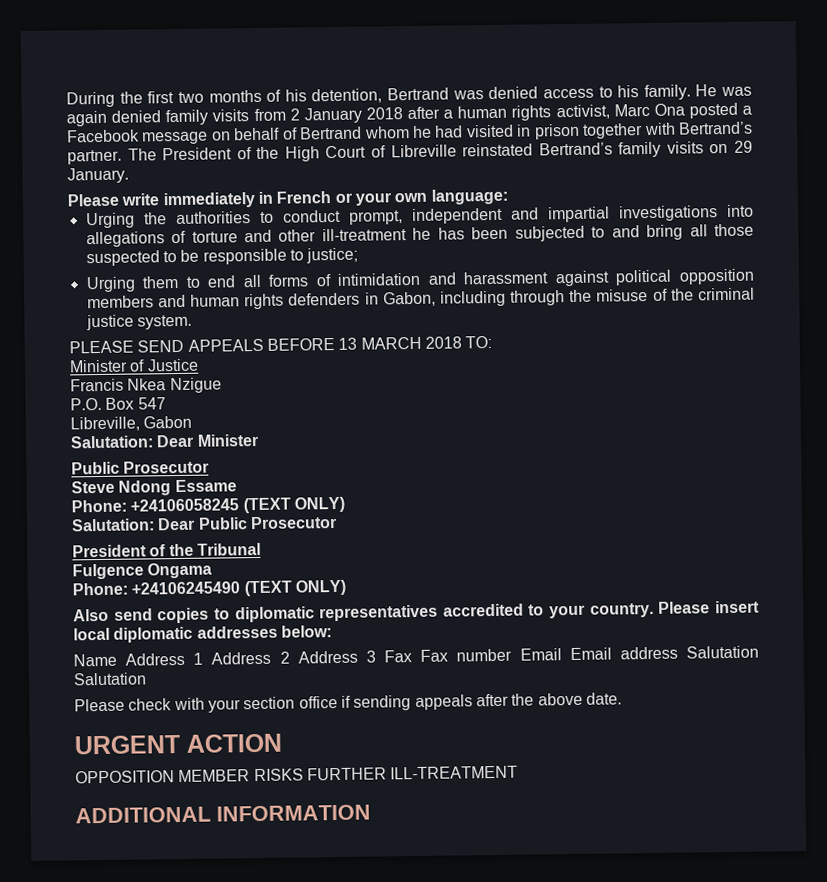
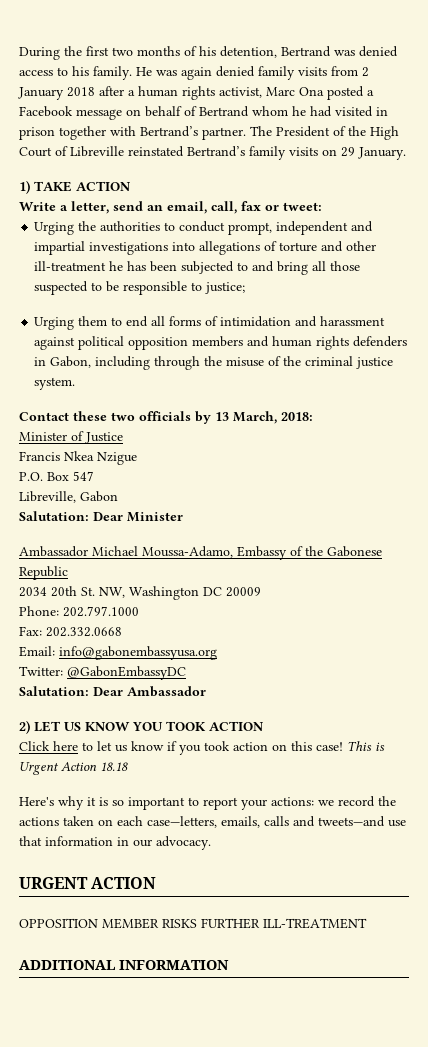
- Please write immediately in French or your own language:
+ 1) TAKE ACTION
+ Write a letter, send an email, call, fax or tweet:
- PLEASE SEND APPEALS BEFORE 13 MARCH 2018 TO:
+ Contact these two officials by 13 March, 2018:
  Salutation: Dear Minister
- Public Prosecutor
- Steve Ndong Essame
- Phone: +24106058245 (TEXT ONLY)
- Salutation: Dear Public Prosecutor
- President of the Tribunal
- Fulgence Ongama
- Phone: +24106245490 (TEXT ONLY)
- Also send copies to diplomatic representatives accredited to your country. Please insert local diplomatic addresses below:
- Name Address 1 Address 2 Address 3 Fax Fax number Email Email address Salutation Salutation
- Please check with your section office if sending appeals after the above date.
+ Ambassador Michael Moussa-Adamo, Embassy of the Gabonese Republic
+ 2034 20th St. NW, Washington DC 20009
+ Phone: 202.797.1000
+ Fax: 202.332.0668
+ Email: info@gabonembassyusa.org
+ Twitter: @GabonEmbassyDC
+ Salutation: Dear Ambassador
+ 2) LET US KNOW YOU TOOK ACTION
+ Click here to let us know if you took action on this case! This is Urgent Action 18.18
+ Here's why it is so important to report your actions: we record the actions taken on each case—letters, emails, calls and tweets—and use that information in our advocacy.

